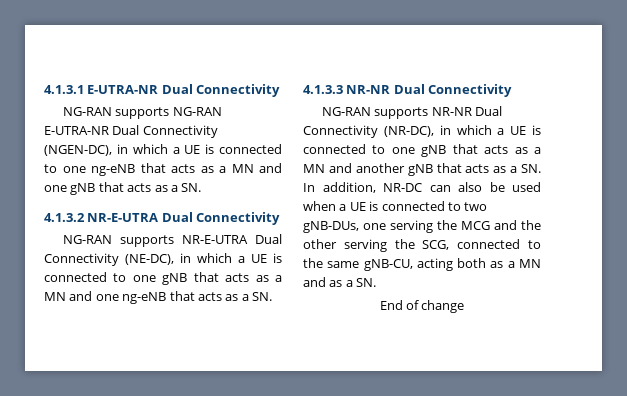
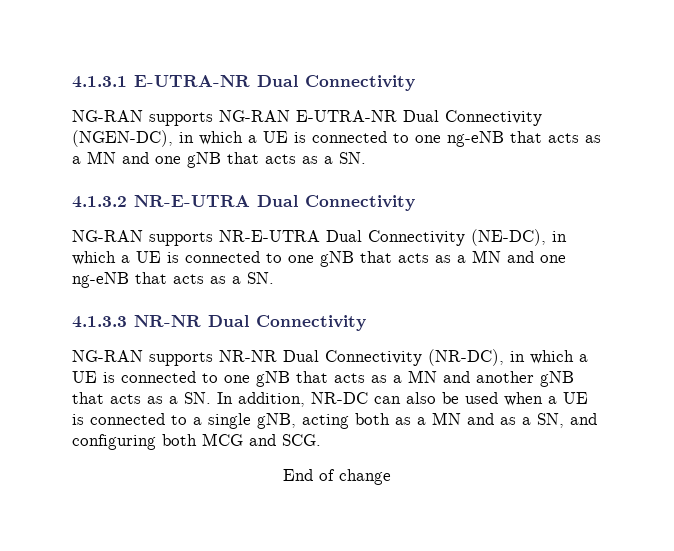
- NG-RAN supports NR-NR Dual Connectivity (NR-DC), in which a UE is connected to one gNB that acts as a MN and another gNB that acts as a SN. In addition, NR-DC can also be used when a UE is connected to two gNB-DUs, one serving the MCG and the other serving the SCG, connected to the same gNB-CU, acting both as a MN and as a SN.
+ NG-RAN supports NR-NR Dual Connectivity (NR-DC), in which a UE is connected to one gNB that acts as a MN and another gNB that acts as a SN. In addition, NR-DC can also be used when a UE is connected to a single gNB, acting both as a MN and as a SN, and configuring both MCG and SCG.

